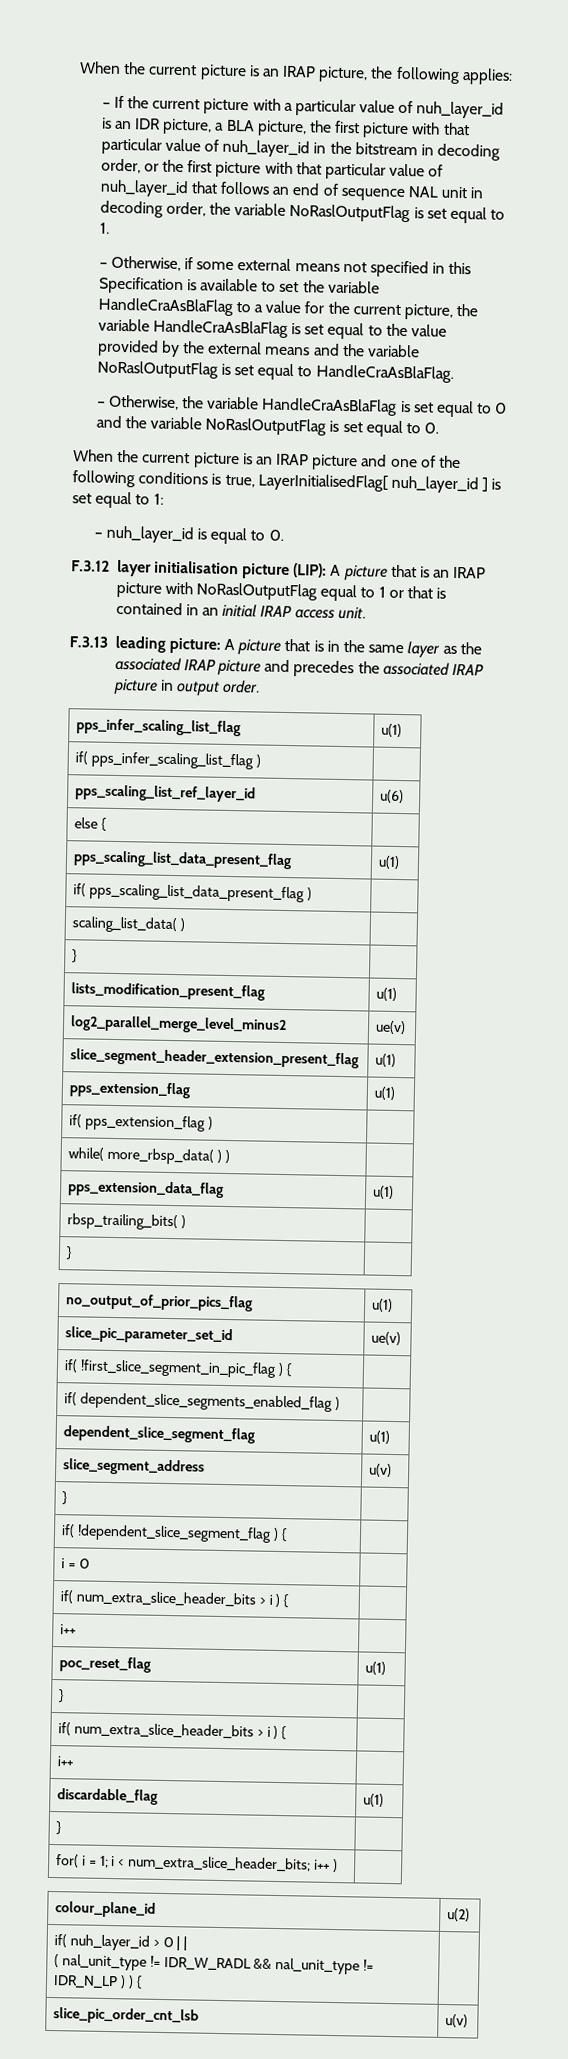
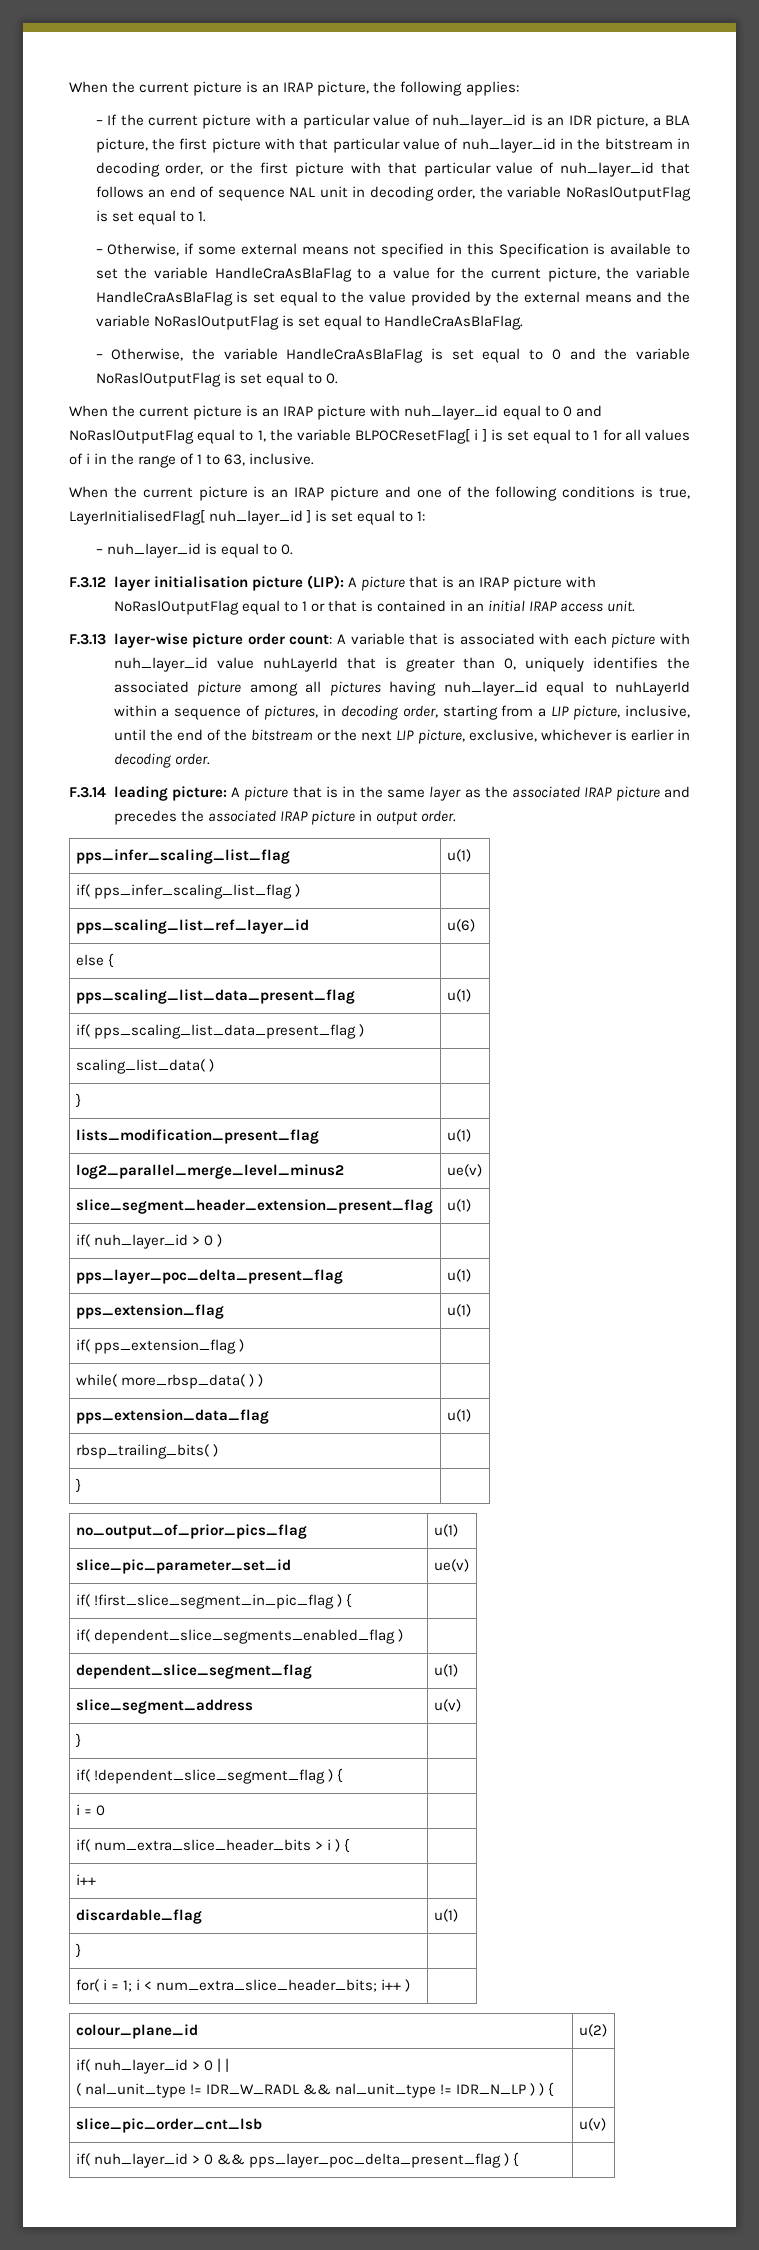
+ When the current picture is an IRAP picture with nuh_layer_id equal to 0 and NoRaslOutputFlag equal to 1, the variable BLPOCResetFlag[ i ] is set equal to 1 for all values of i in the range of 1 to 63, inclusive.
- F.3.13 leading picture: A picture that is in the same layer as the associated IRAP picture and precedes the associated IRAP picture in output order.
+ F.3.13 layer-wise picture order count: A variable that is associated with each picture with nuh_layer_id value nuhLayerId that is greater than 0, uniquely identifies the associated picture among all pictures having nuh_layer_id equal to nuhLayerId within a sequence of pictures, in decoding order, starting from a LIP picture, inclusive, until the end of the bitstream or the next LIP picture, exclusive, whichever is earlier in decoding order.
+ F.3.14 leading picture: A picture that is in the same layer as the associated IRAP picture and precedes the associated IRAP picture in output order.
+ if( nuh_layer_id > 0 ) |
+ pps_layer_poc_delta_present_flag | u(1)
- poc_reset_flag | u(1)
- } |
- if( num_extra_slice_header_bits > i ) { |
- i++ |
+ if( nuh_layer_id > 0 && pps_layer_poc_delta_present_flag ) { |

